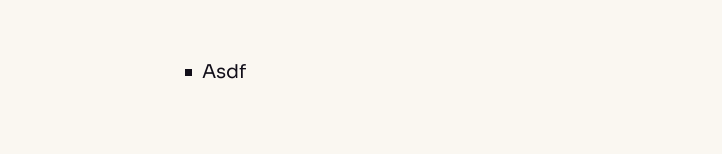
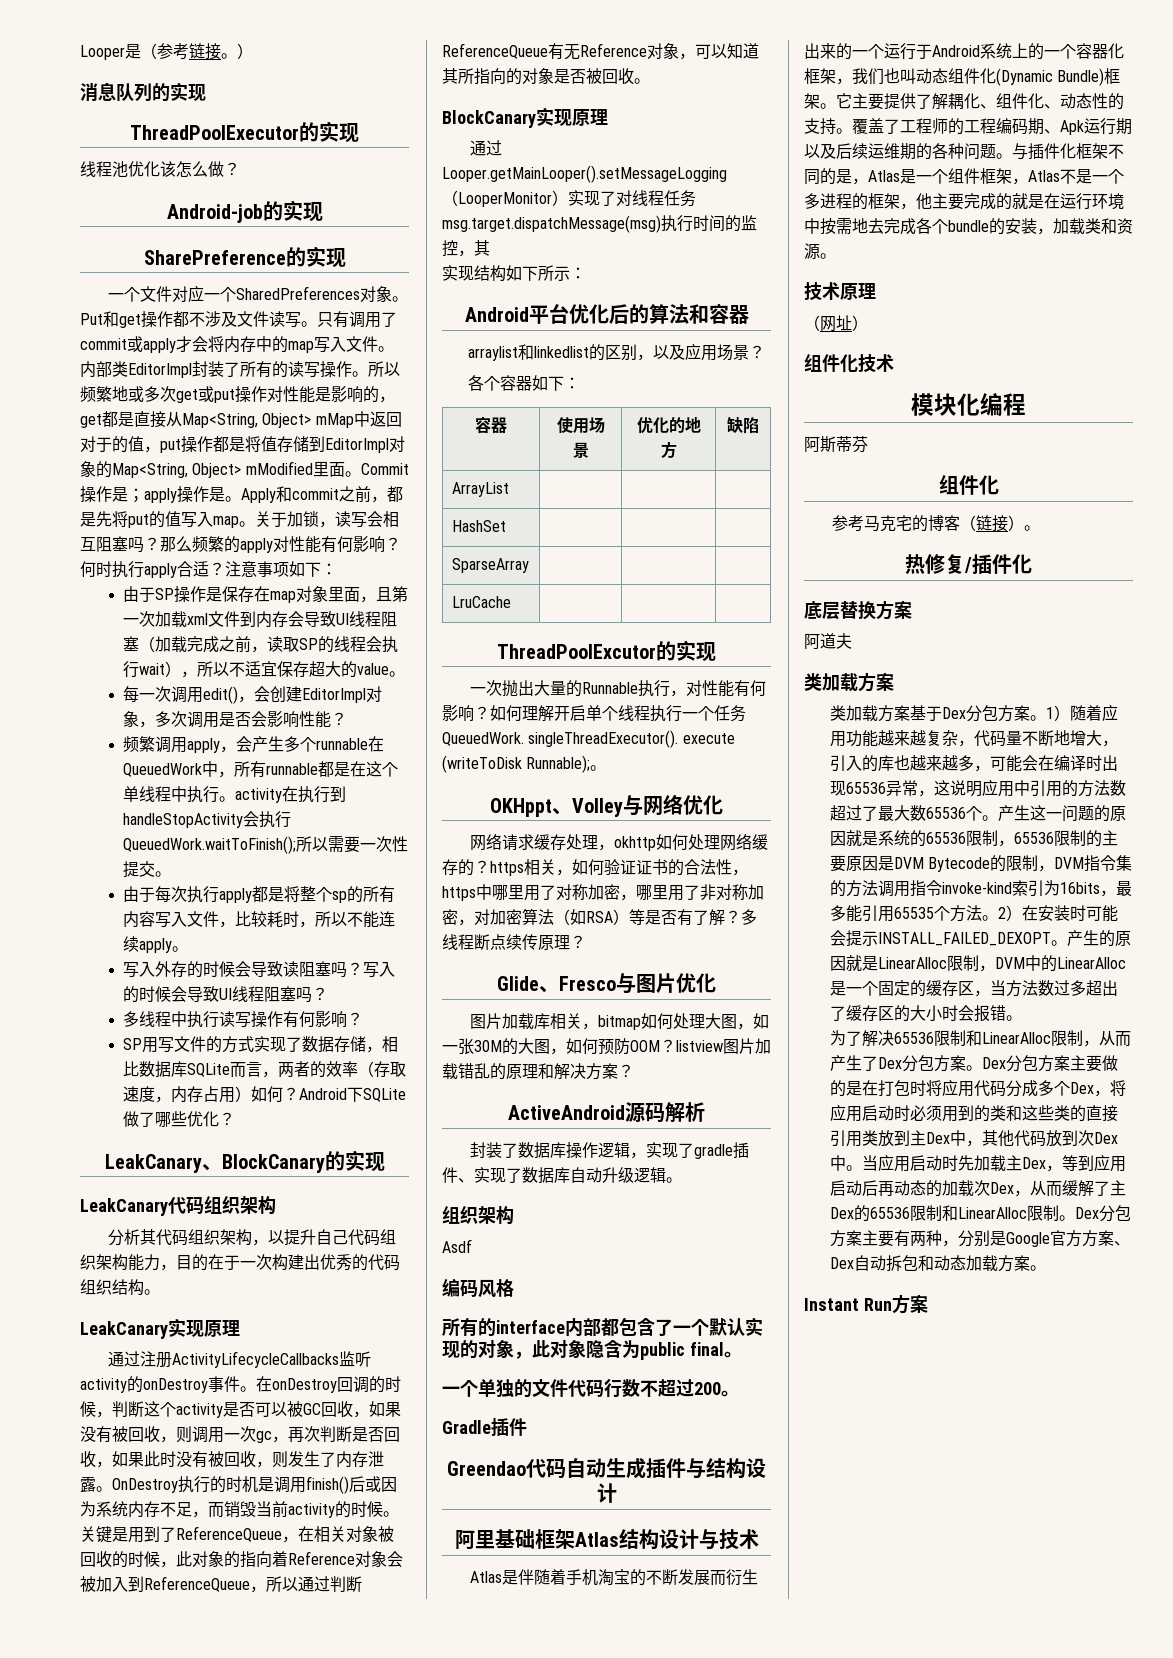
+ Looper是（参考链接。）
+ 消息队列的实现
+ ThreadPoolExecutor的实现
+ 线程池优化该怎么做？
+ Android-job的实现
+ SharePreference的实现
+ 一个文件对应一个SharedPreferences对象。Put和get操作都不涉及文件读写。只有调用了commit或apply才会将内存中的map写入文件。内部类EditorImpl封装了所有的读写操作。所以频繁地或多次get或put操作对性能是影响的，get都是直接从Map<String, Object> mMap中返回对于的值，put操作都是将值存储到EditorImpl对象的Map<String, Object> mModified里面。Commit操作是；apply操作是。Apply和commit之前，都是先将put的值写入map。关于加锁，读写会相互阻塞吗？那么频繁的apply对性能有何影响？何时执行apply合适？注意事项如下：
+ 由于SP操作是保存在map对象里面，且第一次加载xml文件到内存会导致UI线程阻塞（加载完成之前，读取SP的线程会执行wait），所以不适宜保存超大的value。
+ 每一次调用edit()，会创建EditorImpl对象，多次调用是否会影响性能？
+ 频繁调用apply，会产生多个runnable在QueuedWork中，所有runnable都是在这个单线程中执行。activity在执行到handleStopActivity会执行QueuedWork.waitToFinish();所以需要一次性提交。
+ 由于每次执行apply都是将整个sp的所有内容写入文件，比较耗时，所以不能连续apply。
+ 写入外存的时候会导致读阻塞吗？写入的时候会导致UI线程阻塞吗？
+ 多线程中执行读写操作有何影响？
+ SP用写文件的方式实现了数据存储，相比数据库SQLite而言，两者的效率（存取速度，内存占用）如何？Android下SQLite做了哪些优化？
+ LeakCanary、BlockCanary的实现
+ LeakCanary代码组织架构
+ 分析其代码组织架构，以提升自己代码组织架构能力，目的在于一次构建出优秀的代码组织结构。
+ LeakCanary实现原理
+ 通过注册ActivityLifecycleCallbacks监听activity的onDestroy事件。在onDestroy回调的时候，判断这个activity是否可以被GC回收，如果没有被回收，则调用一次gc，再次判断是否回收，如果此时没有被回收，则发生了内存泄露。OnDestroy执行的时机是调用finish()后或因为系统内存不足，而销毁当前activity的时候。关键是用到了ReferenceQueue，在相关对象被回收的时候，此对象的指向着Reference对象会被加入到ReferenceQueue，所以通过判断ReferenceQueue有无Reference对象，可以知道其所指向的对象是否被回收。
+ BlockCanary实现原理
+ 通过Looper.getMainLooper().setMessageLogging（LooperMonitor）实现了对线程任务msg.target.dispatchMessage(msg)执行时间的监控，其
+ 实现结构如下所示：
+ Android平台优化后的算法和容器
+ arraylist和linkedlist的区别，以及应用场景？
+ 各个容器如下：
+ 容器 | 使用场景 | 优化的地方 | 缺陷
+ ArrayList | | |
+ HashSet | | |
+ SparseArray | | |
+ LruCache | | |
+ ThreadPoolExcutor的实现
+ 一次抛出大量的Runnable执行，对性能有何影响？如何理解开启单个线程执行一个任务QueuedWork. singleThreadExecutor(). execute (writeToDisk Runnable);。
+ OKHppt、Volley与网络优化
+ 网络请求缓存处理，okhttp如何处理网络缓存的？https相关，如何验证证书的合法性，https中哪里用了对称加密，哪里用了非对称加密，对加密算法（如RSA）等是否有了解？多线程断点续传原理？
+ Glide、Fresco与图片优化
+ 图片加载库相关，bitmap如何处理大图，如一张30M的大图，如何预防OOM？listview图片加载错乱的原理和解决方案？
+ ActiveAndroid源码解析
+ 封装了数据库操作逻辑，实现了gradle插件、实现了数据库自动升级逻辑。
+ 组织架构
  Asdf
+ 编码风格
+ 所有的interface内部都包含了一个默认实现的对象，此对象隐含为public final。
+ 一个单独的文件代码行数不超过200。
+ Gradle插件
+ Greendao代码自动生成插件与结构设计
+ 阿里基础框架Atlas结构设计与技术
+ Atlas是伴随着手机淘宝的不断发展而衍生出来的一个运行于Android系统上的一个容器化框架，我们也叫动态组件化(Dynamic Bundle)框架。它主要提供了解耦化、组件化、动态性的支持。覆盖了工程师的工程编码期、Apk运行期以及后续运维期的各种问题。与插件化框架不同的是，Atlas是一个组件框架，Atlas不是一个多进程的框架，他主要完成的就是在运行环境中按需地去完成各个bundle的安装，加载类和资源。
+ 技术原理
+ （网址）
+ 组件化技术
+ 模块化编程
+ 阿斯蒂芬
+ 组件化
+ 参考马克宅的博客（链接）。
+ 热修复/插件化
+ 底层替换方案
+ 阿道夫
+ 类加载方案
+ 类加载方案基于Dex分包方案。1）随着应用功能越来越复杂，代码量不断地增大，引入的库也越来越多，可能会在编译时出现65536异常，这说明应用中引用的方法数超过了最大数65536个。产生这一问题的原因就是系统的65536限制，65536限制的主要原因是DVM Bytecode的限制，DVM指令集的方法调用指令invoke-kind索引为16bits，最多能引用65535个方法。2）在安装时可能会提示INSTALL_FAILED_DEXOPT。产生的原因就是LinearAlloc限制，DVM中的LinearAlloc是一个固定的缓存区，当方法数过多超出了缓存区的大小时会报错。
+ 为了解决65536限制和LinearAlloc限制，从而产生了Dex分包方案。Dex分包方案主要做的是在打包时将应用代码分成多个Dex，将应用启动时必须用到的类和这些类的直接引用类放到主Dex中，其他代码放到次Dex中。当应用启动时先加载主Dex，等到应用启动后再动态的加载次Dex，从而缓解了主Dex的65536限制和LinearAlloc限制。Dex分包方案主要有两种，分别是Google官方方案、Dex自动拆包和动态加载方案。
+ Instant Run方案

